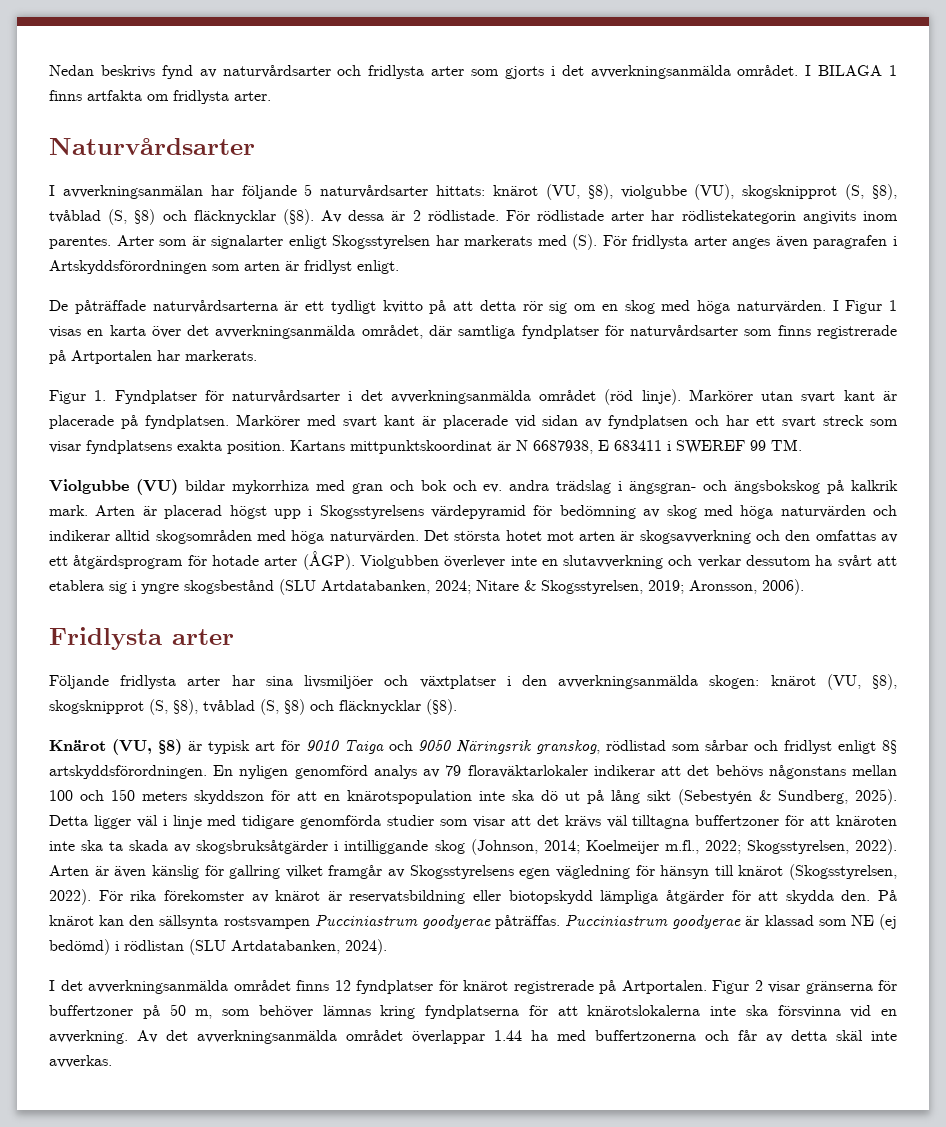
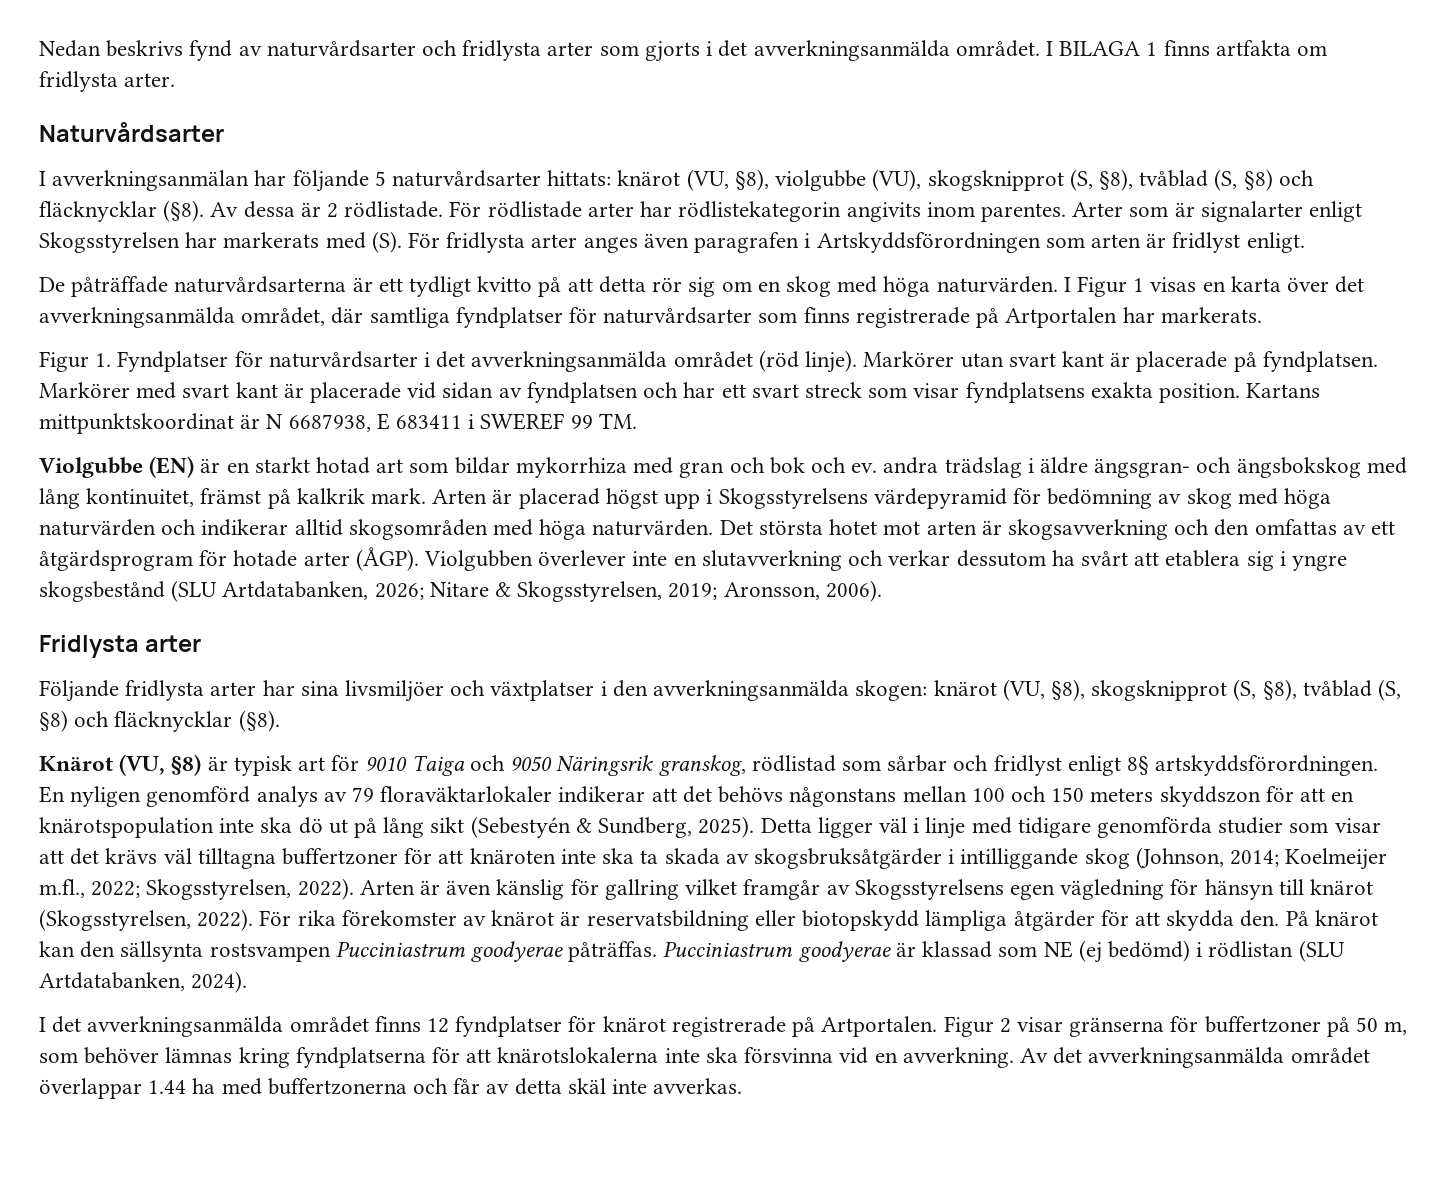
- Violgubbe (VU) bildar mykorrhiza med gran och bok och ev. andra trädslag i ängsgran- och ängsbokskog på kalkrik mark.
+ Violgubbe (EN) är en starkt hotad art som bildar mykorrhiza med gran och bok och ev. andra trädslag i äldre ängsgran- och ängsbokskog med lång kontinuitet, främst på kalkrik mark.
- Violgubben överlever inte en slutavverkning och verkar dessutom ha svårt att etablera sig i yngre skogsbestånd (SLU Artdatabanken, 2024; Nitare & Skogsstyrelsen, 2019; Aronsson, 2006).
+ Violgubben överlever inte en slutavverkning och verkar dessutom ha svårt att etablera sig i yngre skogsbestånd (SLU Artdatabanken, 2026; Nitare & Skogsstyrelsen, 2019; Aronsson, 2006).

